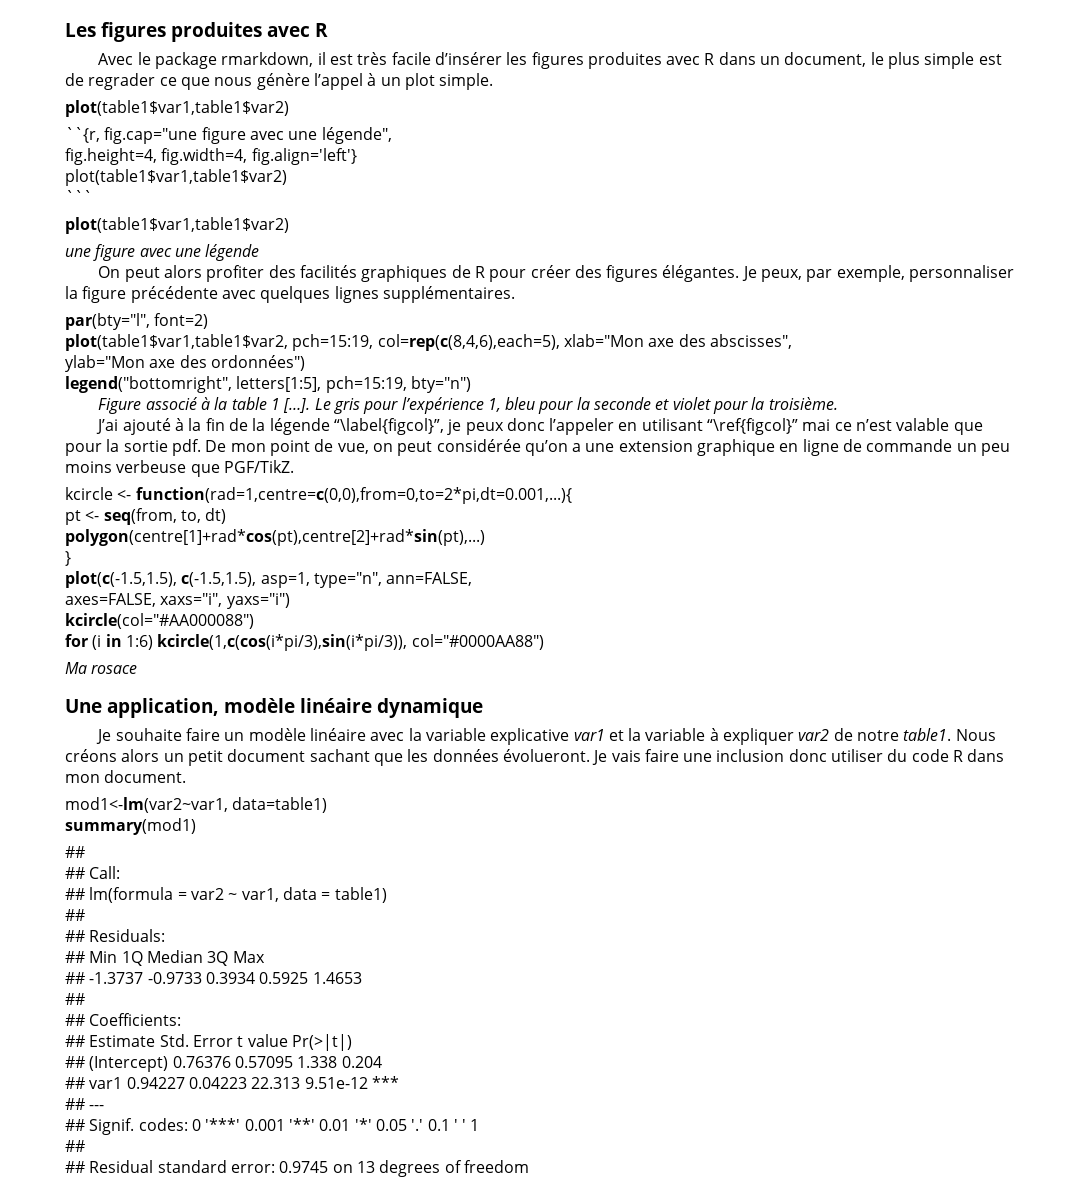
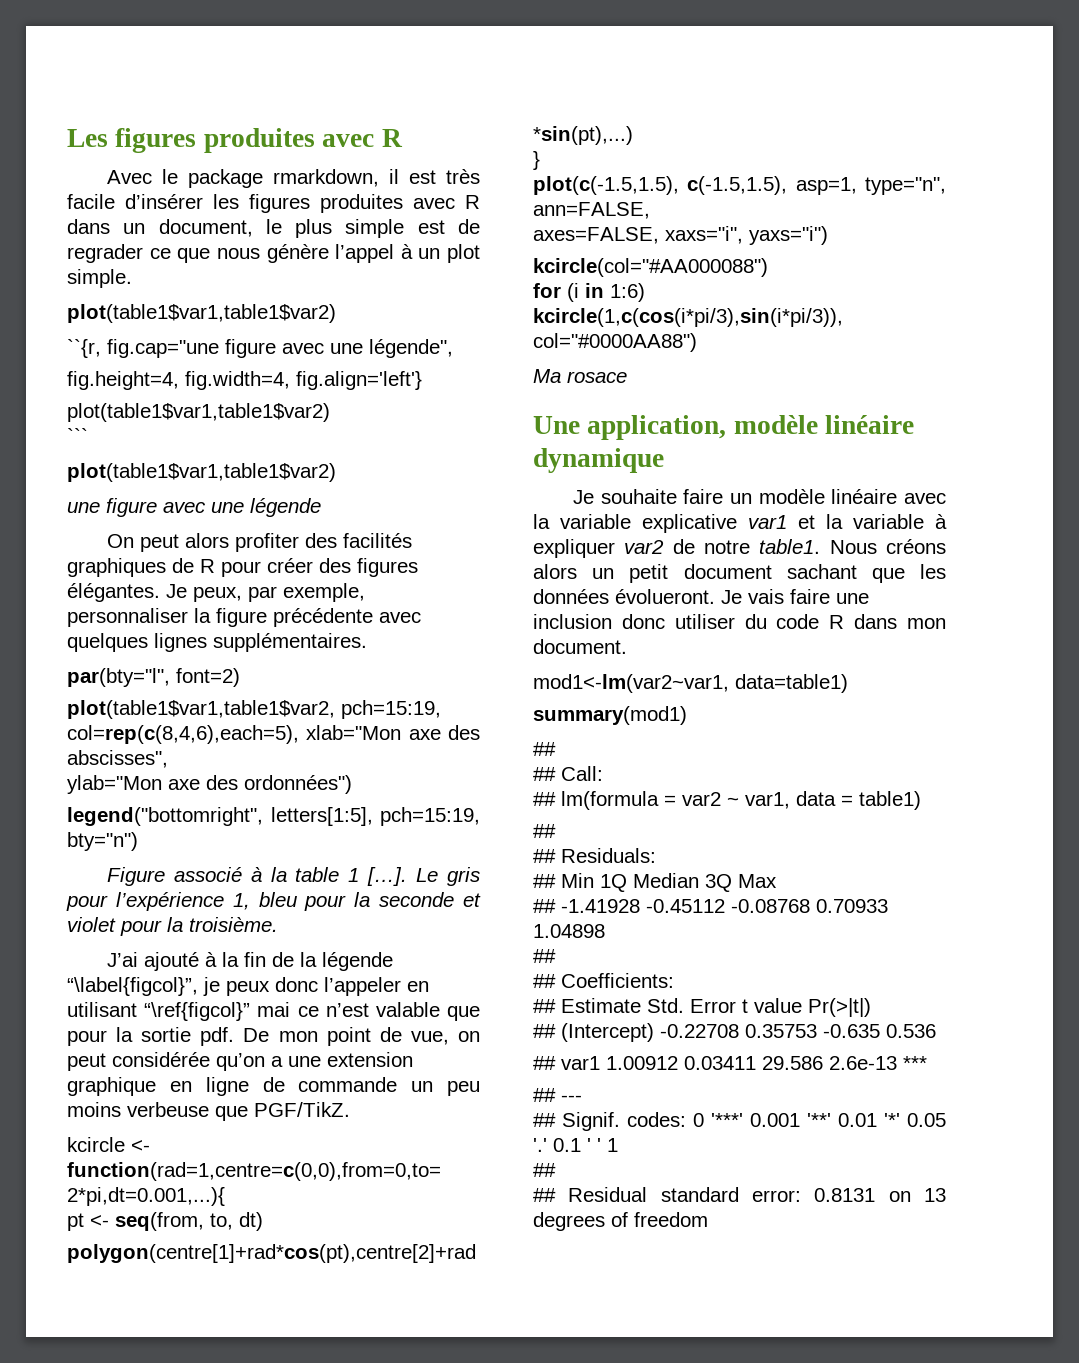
- ## -1.3737 -0.9733 0.3934 0.5925 1.4653
+ ## -1.41928 -0.45112 -0.08768 0.70933 1.04898
- ## (Intercept) 0.76376 0.57095 1.338 0.204
- ## var1 0.94227 0.04223 22.313 9.51e-12 ***
+ ## (Intercept) -0.22708 0.35753 -0.635 0.536
+ ## var1 1.00912 0.03411 29.586 2.6e-13 ***
- ## Residual standard error: 0.9745 on 13 degrees of freedom
+ ## Residual standard error: 0.8131 on 13 degrees of freedom

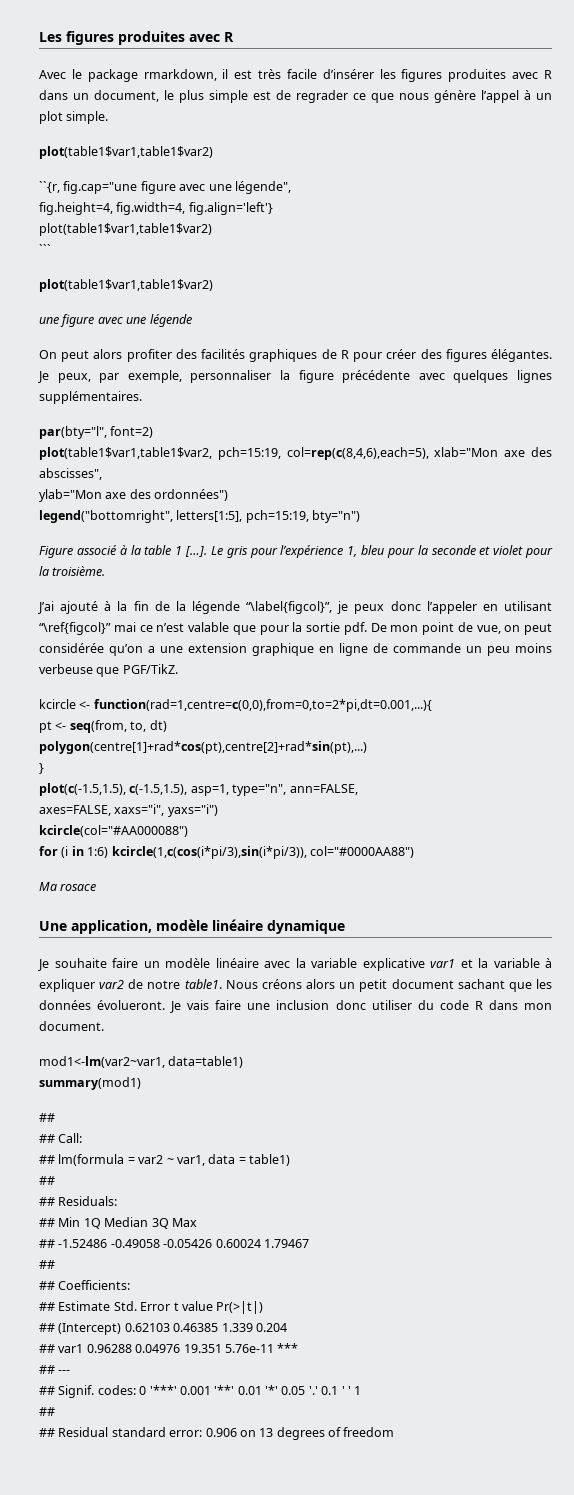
- ## -1.41928 -0.45112 -0.08768 0.70933 1.04898
+ ## -1.52486 -0.49058 -0.05426 0.60024 1.79467
- ## (Intercept) -0.22708 0.35753 -0.635 0.536
- ## var1 1.00912 0.03411 29.586 2.6e-13 ***
+ ## (Intercept) 0.62103 0.46385 1.339 0.204
+ ## var1 0.96288 0.04976 19.351 5.76e-11 ***
- ## Residual standard error: 0.8131 on 13 degrees of freedom
+ ## Residual standard error: 0.906 on 13 degrees of freedom

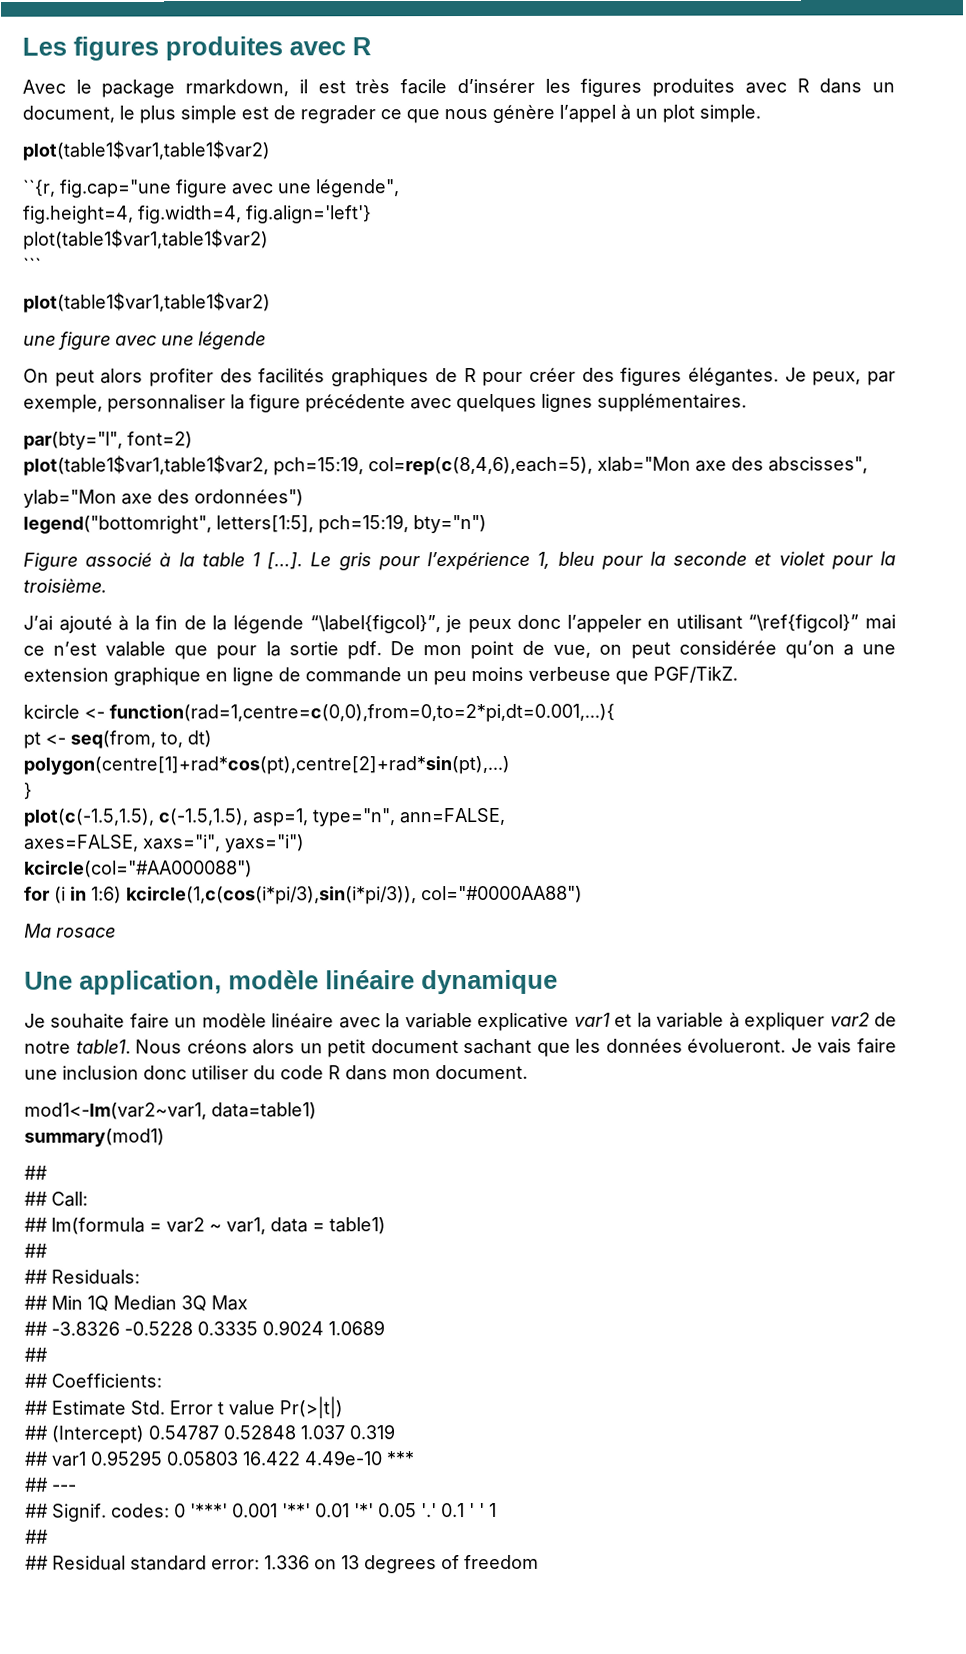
- ## -1.52486 -0.49058 -0.05426 0.60024 1.79467
+ ## -3.8326 -0.5228 0.3335 0.9024 1.0689
- ## (Intercept) 0.62103 0.46385 1.339 0.204
- ## var1 0.96288 0.04976 19.351 5.76e-11 ***
+ ## (Intercept) 0.54787 0.52848 1.037 0.319
+ ## var1 0.95295 0.05803 16.422 4.49e-10 ***
- ## Residual standard error: 0.906 on 13 degrees of freedom
+ ## Residual standard error: 1.336 on 13 degrees of freedom

